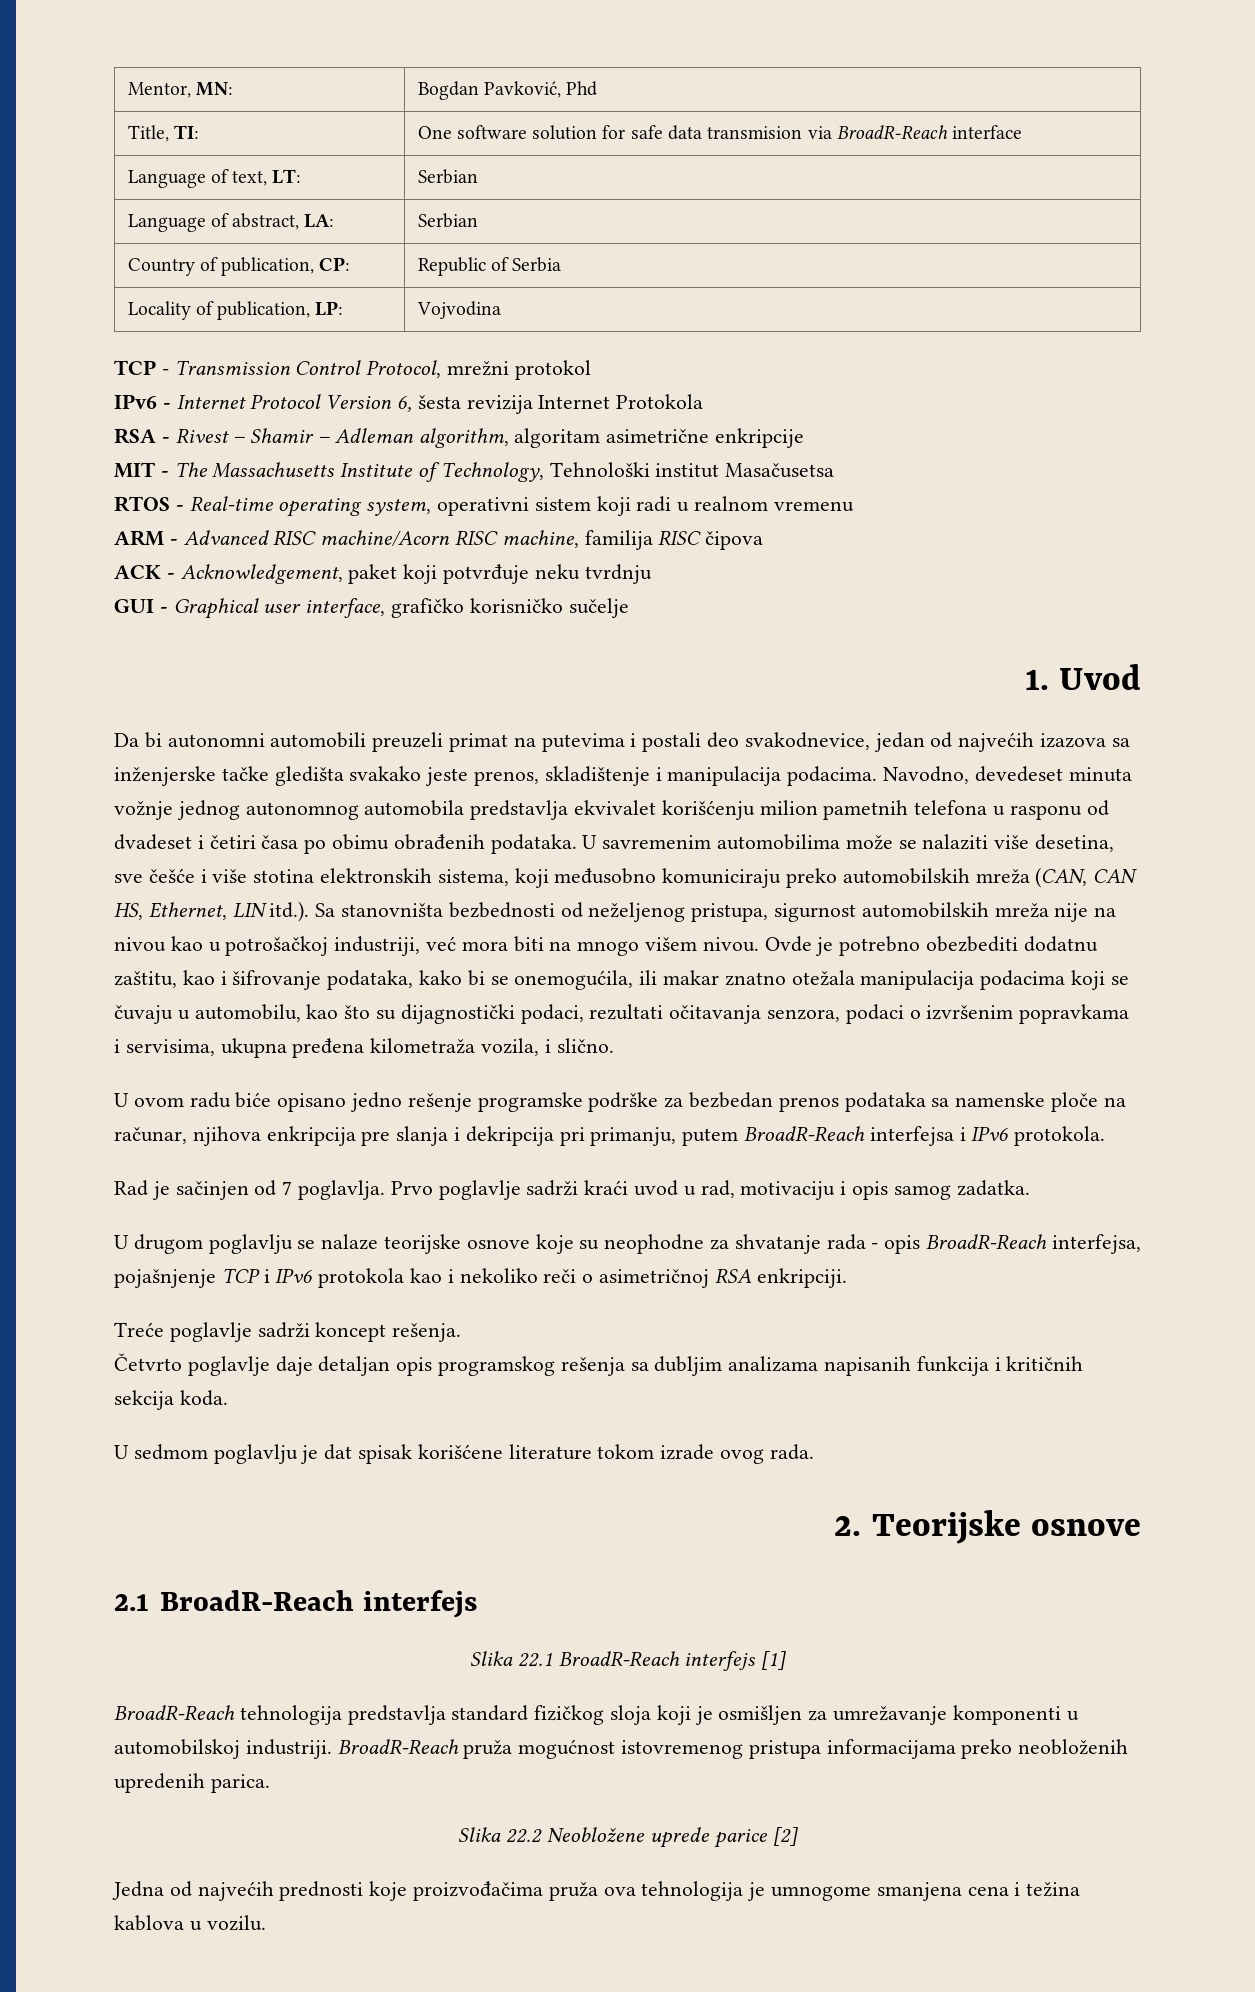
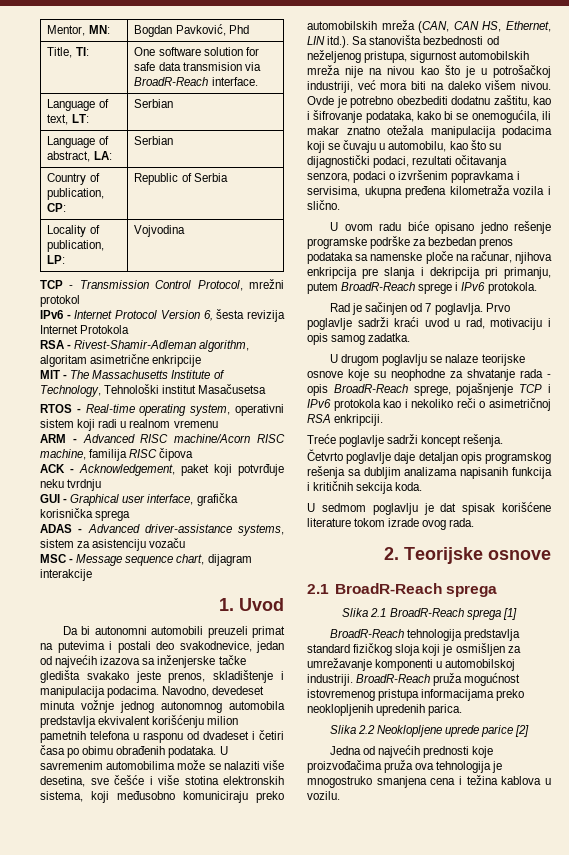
- Title, TI: | One software solution for safe data transmision via BroadR-Reach interface
+ Title, TI: | One software solution for safe data transmision via BroadR-Reach interface.
- RSA - Rivest – Shamir – Adleman algorithm, algoritam asimetrične enkripcije
+ RSA - Rivest-Shamir-Adleman algorithm, algoritam asimetrične enkripcije
- GUI - Graphical user interface, grafičko korisničko sučelje
+ GUI - Graphical user interface, grafička korisnička sprega
+ ADAS - Advanced driver-assistance systems, sistem za asistenciju vozaču
+ MSC - Message sequence chart, dijagram interakcije
- Navodno, devedeset minuta vožnje jednog autonomnog automobila predstavlja ekvivalet korišćenju milion pametnih telefona u rasponu od dvadeset i četiri časa po obimu obrađenih podataka.
+ Navodno, devedeset minuta vožnje jednog autonomnog automobila predstavlja ekvivalent korišćenju milion pametnih telefona u rasponu od dvadeset i četiri časa po obimu obrađenih podataka.
- U savremenim automobilima može se nalaziti više desetina, sve češće i više stotina elektronskih sistema, koji međusobno komuniciraju preko automobilskih mreža (CAN, CAN HS, Ethernet, LIN itd.). Sa stanovništa bezbednosti od neželjenog pristupa, sigurnost automobilskih mreža nije na nivou kao u potrošačkoj industriji, već mora biti na mnogo višem nivou.
+ U savremenim automobilima može se nalaziti više desetina, sve češće i više stotina elektronskih sistema, koji međusobno komuniciraju preko automobilskih mreža (CAN, CAN HS, Ethernet, LIN itd.). Sa stanovišta bezbednosti od neželjenog pristupa, sigurnost automobilskih mreža nije na nivou kao što je u potrošačkoj industriji, već mora biti na daleko višem nivou.
- Ovde je potrebno obezbediti dodatnu zaštitu, kao i šifrovanje podataka, kako bi se onemogućila, ili makar znatno otežala manipulacija podacima koji se čuvaju u automobilu, kao što su dijagnostički podaci, rezultati očitavanja senzora, podaci o izvršenim popravkama i servisima, ukupna pređena kilometraža vozila, i slično.
+ Ovde je potrebno obezbediti dodatnu zaštitu, kao i šifrovanje podataka, kako bi se onemogućila, ili makar znatno otežala manipulacija podacima koji se čuvaju u automobilu, kao što su dijagnostički podaci, rezultati očitavanja senzora, podaci o izvršenim popravkama i servisima, ukupna pređena kilometraža vozila i slično.
- U ovom radu biće opisano jedno rešenje programske podrške za bezbedan prenos podataka sa namenske ploče na računar, njihova enkripcija pre slanja i dekripcija pri primanju, putem BroadR-Reach interfejsa i IPv6 protokola.
+ U ovom radu biće opisano jedno rešenje programske podrške za bezbedan prenos podataka sa namenske ploče na računar, njihova enkripcija pre slanja i dekripcija pri primanju, putem BroadR-Reach sprege i IPv6 protokola.
- U drugom poglavlju se nalaze teorijske osnove koje su neophodne za shvatanje rada - opis BroadR-Reach interfejsa, pojašnjenje TCP i IPv6 protokola kao i nekoliko reči o asimetričnoj RSA enkripciji.
+ U drugom poglavlju se nalaze teorijske osnove koje su neophodne za shvatanje rada - opis BroadR-Reach sprege, pojašnjenje TCP i IPv6 protokola kao i nekoliko reči o asimetričnoj RSA enkripciji.
  2. Teorijske osnove
- 2.1 BroadR-Reach interfejs
- Slika 22.1 BroadR-Reach interfejs [1]
+ 2.1 BroadR-Reach sprega
+ Slika 2.1 BroadR-Reach sprega [1]
- BroadR-Reach pruža mogućnost istovremenog pristupa informacijama preko neobloženih upredenih parica.
+ BroadR-Reach pruža mogućnost istovremenog pristupa informacijama preko neoklopljenih upredenih parica.
- Slika 22.2 Neobložene uprede parice [2]
+ Slika 2.2 Neoklopljene uprede parice [2]
- Jedna od najvećih prednosti koje proizvođačima pruža ova tehnologija je umnogome smanjena cena i težina kablova u vozilu.
+ Jedna od najvećih prednosti koje proizvođačima pruža ova tehnologija je mnogostruko smanjena cena i težina kablova u vozilu.

